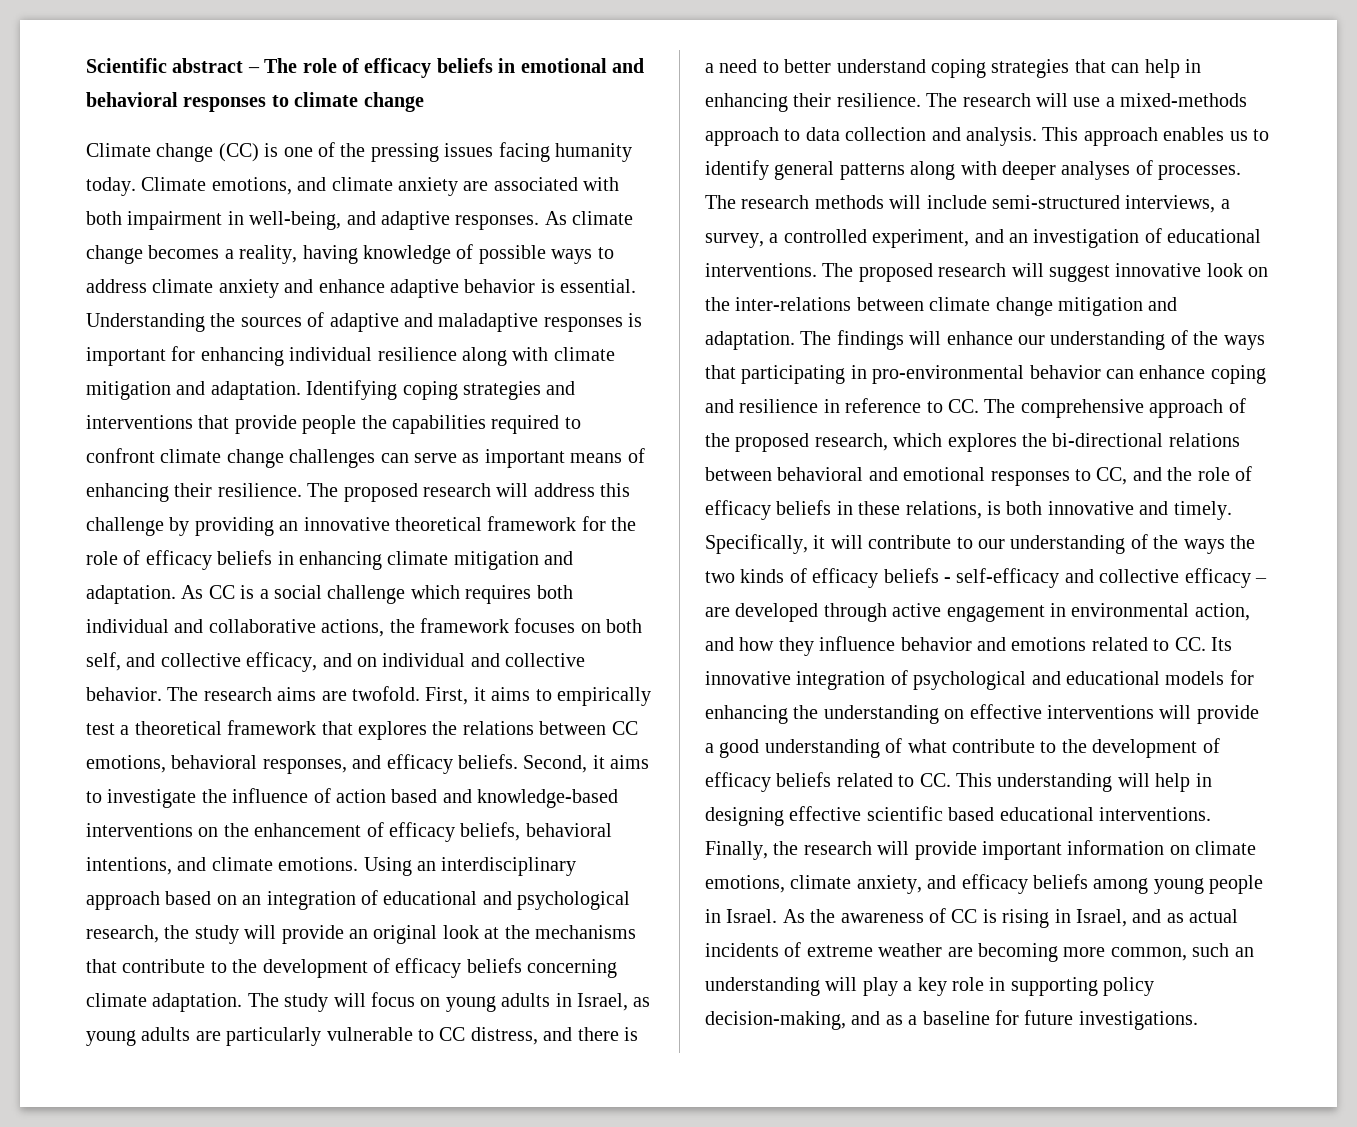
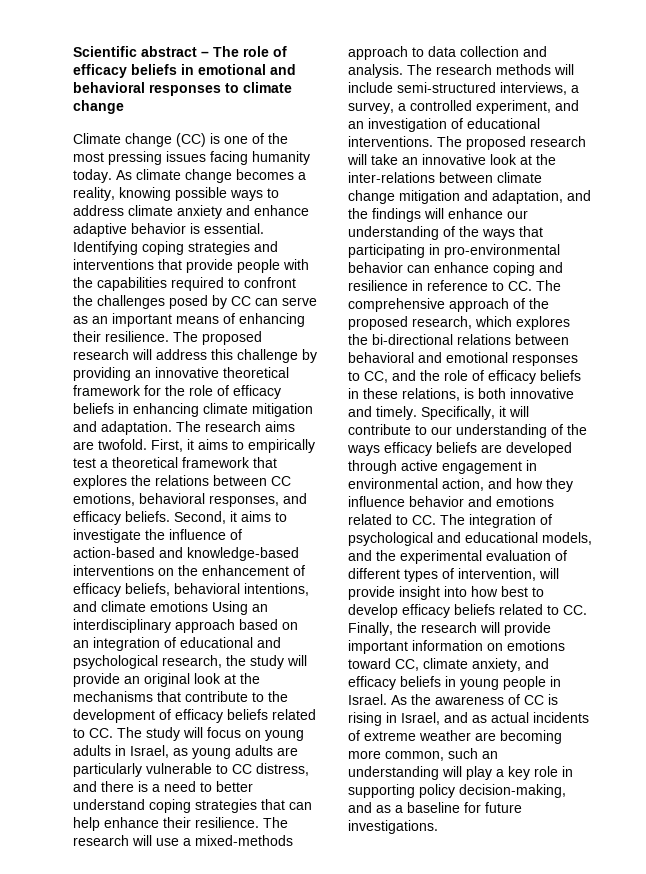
- Climate change (CC) is one of the pressing issues facing humanity today.
+ Climate change (CC) is one of the most pressing issues facing humanity today.
- Climate emotions, and climate anxiety are associated with both impairment in well-being, and adaptive responses.
- As climate change becomes a reality, having knowledge of possible ways to address climate anxiety and enhance adaptive behavior is essential.
+ As climate change becomes a reality, knowing possible ways to address climate anxiety and enhance adaptive behavior is essential.
- Understanding the sources of adaptive and maladaptive responses is important for enhancing individual resilience along with climate mitigation and adaptation.
- Identifying coping strategies and interventions that provide people the capabilities required to confront climate change challenges can serve as important means of enhancing their resilience.
+ Identifying coping strategies and interventions that provide people with the capabilities required to confront the challenges posed by CC can serve as an important means of enhancing their resilience.
- As CC is a social challenge which requires both individual and collaborative actions, the framework focuses on both self, and collective efficacy, and on individual and collective behavior.
- Second, it aims to investigate the influence of action based and knowledge-based interventions on the enhancement of efficacy beliefs, behavioral intentions, and climate emotions. Using an interdisciplinary approach based on an integration of educational and psychological research, the study will provide an original look at the mechanisms that contribute to the development of efficacy beliefs concerning climate adaptation. The study will focus on young adults in Israel, as young adults are particularly vulnerable to CC distress, and there is a need to better understand coping strategies that can help in enhancing their resilience.
+ Second, it aims to investigate the influence of action-based and knowledge-based interventions on the enhancement of efficacy beliefs, behavioral intentions, and climate emotions Using an interdisciplinary approach based on an integration of educational and psychological research, the study will provide an original look at the mechanisms that contribute to the development of efficacy beliefs related to CC. The study will focus on young adults in Israel, as young adults are particularly vulnerable to CC distress, and there is a need to better understand coping strategies that can help enhance their resilience.
- This approach enables us to identify general patterns along with deeper analyses of processes.
- The proposed research will suggest innovative look on the inter-relations between climate change mitigation and adaptation. The findings will enhance our understanding of the ways that participating in pro-environmental behavior can enhance coping and resilience in reference to CC. The comprehensive approach of the proposed research, which explores the bi-directional relations between behavioral and emotional responses to CC, and the role of efficacy beliefs in these relations, is both innovative and timely.
+ The proposed research will take an innovative look at the inter-relations between climate change mitigation and adaptation, and the findings will enhance our understanding of the ways that participating in pro-environmental behavior can enhance coping and resilience in reference to CC. The comprehensive approach of the proposed research, which explores the bi-directional relations between behavioral and emotional responses to CC, and the role of efficacy beliefs in these relations, is both innovative and timely.
- Specifically, it will contribute to our understanding of the ways the two kinds of efficacy beliefs - self-efficacy and collective efficacy – are developed through active engagement in environmental action, and how they influence behavior and emotions related to CC. Its innovative integration of psychological and educational models for enhancing the understanding on effective interventions will provide a good understanding of what contribute to the development of efficacy beliefs related to CC. This understanding will help in designing effective scientific based educational interventions. Finally, the research will provide important information on climate emotions, climate anxiety, and efficacy beliefs among young people in Israel.
+ Specifically, it will contribute to our understanding of the ways efficacy beliefs are developed through active engagement in environmental action, and how they influence behavior and emotions related to CC. The integration of psychological and educational models, and the experimental evaluation of different types of intervention, will provide insight into how best to develop efficacy beliefs related to CC. Finally, the research will provide important information on emotions toward CC, climate anxiety, and efficacy beliefs in young people in Israel.

